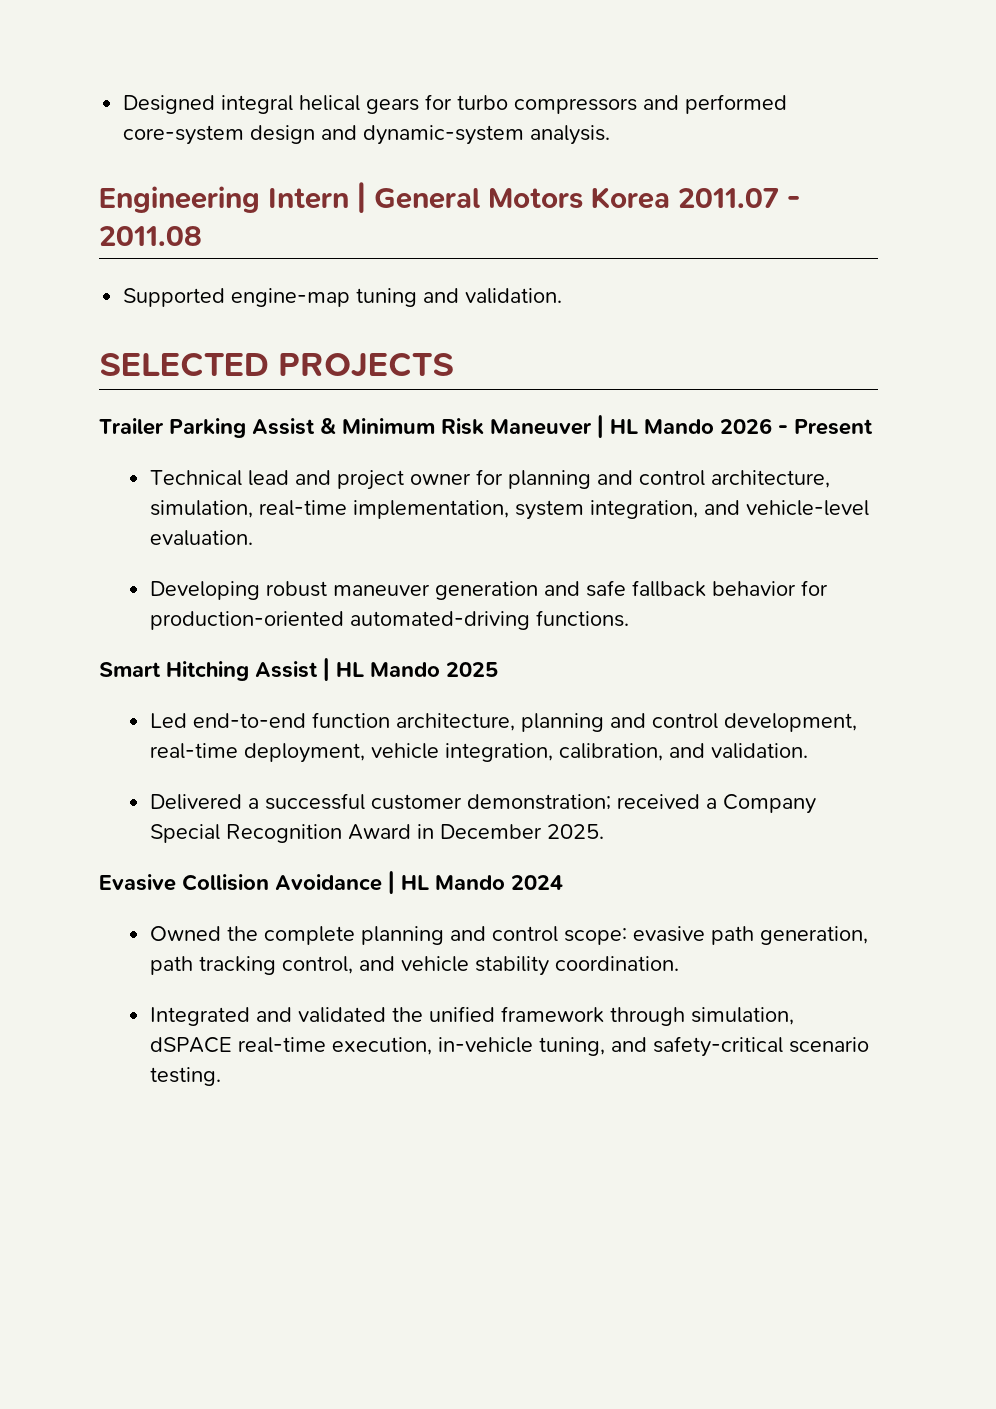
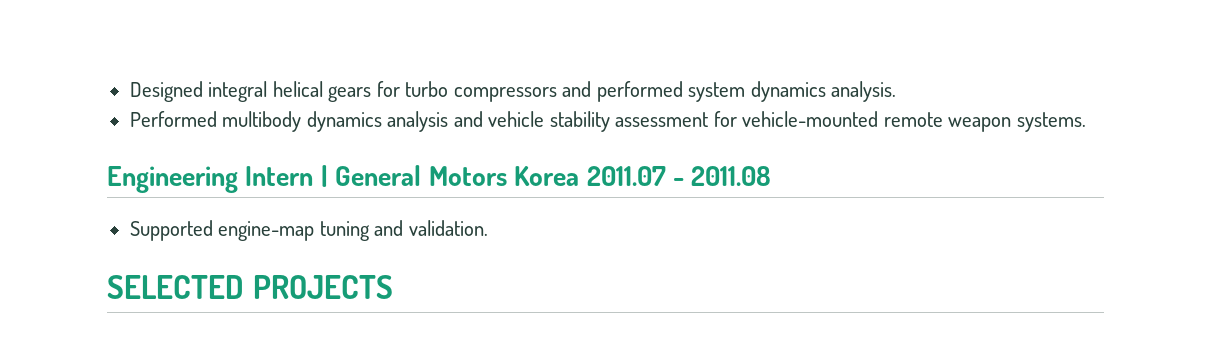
- Designed integral helical gears for turbo compressors and performed core-system design and dynamic-system analysis.
+ Designed integral helical gears for turbo compressors and performed system dynamics analysis.
+ Performed multibody dynamics analysis and vehicle stability assessment for vehicle-mounted remote weapon systems.
- Trailer Parking Assist & Minimum Risk Maneuver | HL Mando 2026 - Present
- Technical lead and project owner for planning and control architecture, simulation, real-time implementation, system integration, and vehicle-level evaluation.
- Developing robust maneuver generation and safe fallback behavior for production-oriented automated-driving functions.
- Smart Hitching Assist | HL Mando 2025
- Led end-to-end function architecture, planning and control development, real-time deployment, vehicle integration, calibration, and validation.
- Delivered a successful customer demonstration; received a Company Special Recognition Award in December 2025.
- Evasive Collision Avoidance | HL Mando 2024
- Owned the complete planning and control scope: evasive path generation, path tracking control, and vehicle stability coordination.
- Integrated and validated the unified framework through simulation, dSPACE real-time execution, in-vehicle tuning, and safety-critical scenario testing.

